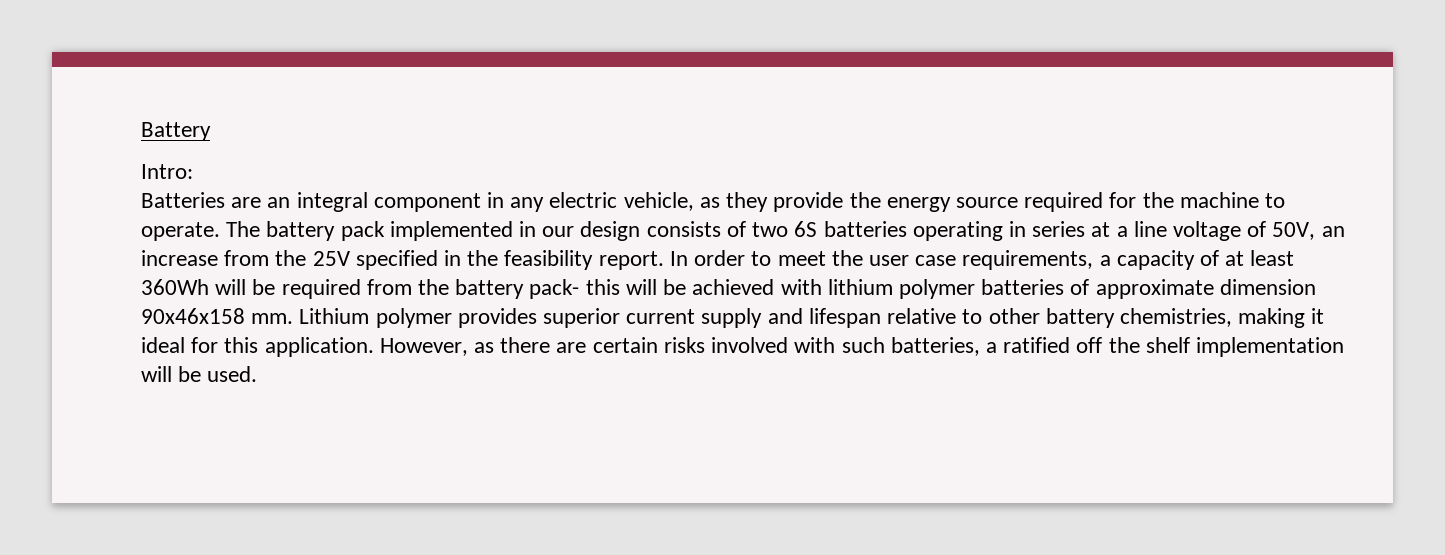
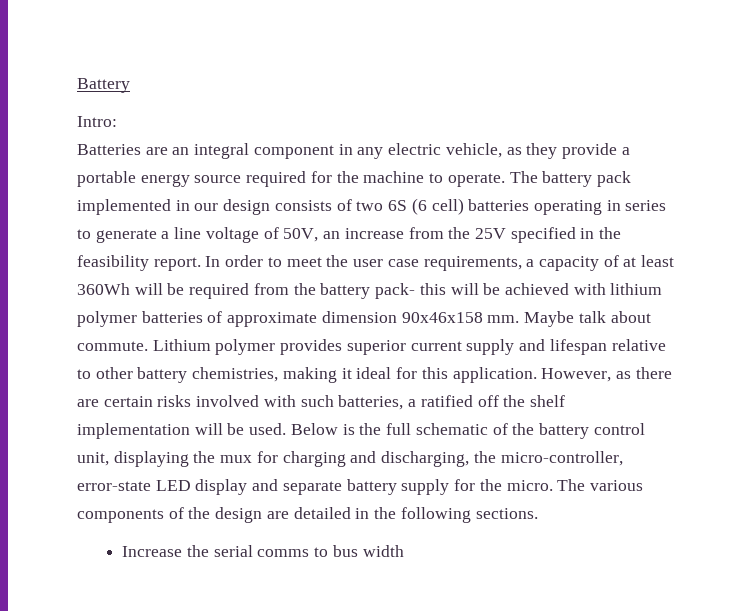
- Batteries are an integral component in any electric vehicle, as they provide the energy source required for the machine to operate.
+ Batteries are an integral component in any electric vehicle, as they provide a portable energy source required for the machine to operate.
- The battery pack implemented in our design consists of two 6S batteries operating in series at a line voltage of 50V, an increase from the 25V specified in the feasibility report.
+ The battery pack implemented in our design consists of two 6S (6 cell) batteries operating in series to generate a line voltage of 50V, an increase from the 25V specified in the feasibility report.
+ Maybe talk about commute.
+ Below is the full schematic of the battery control unit, displaying the mux for charging and discharging, the micro-controller, error-state LED display and separate battery supply for the micro. The various components of the design are detailed in the following sections.
+ Increase the serial comms to bus width

